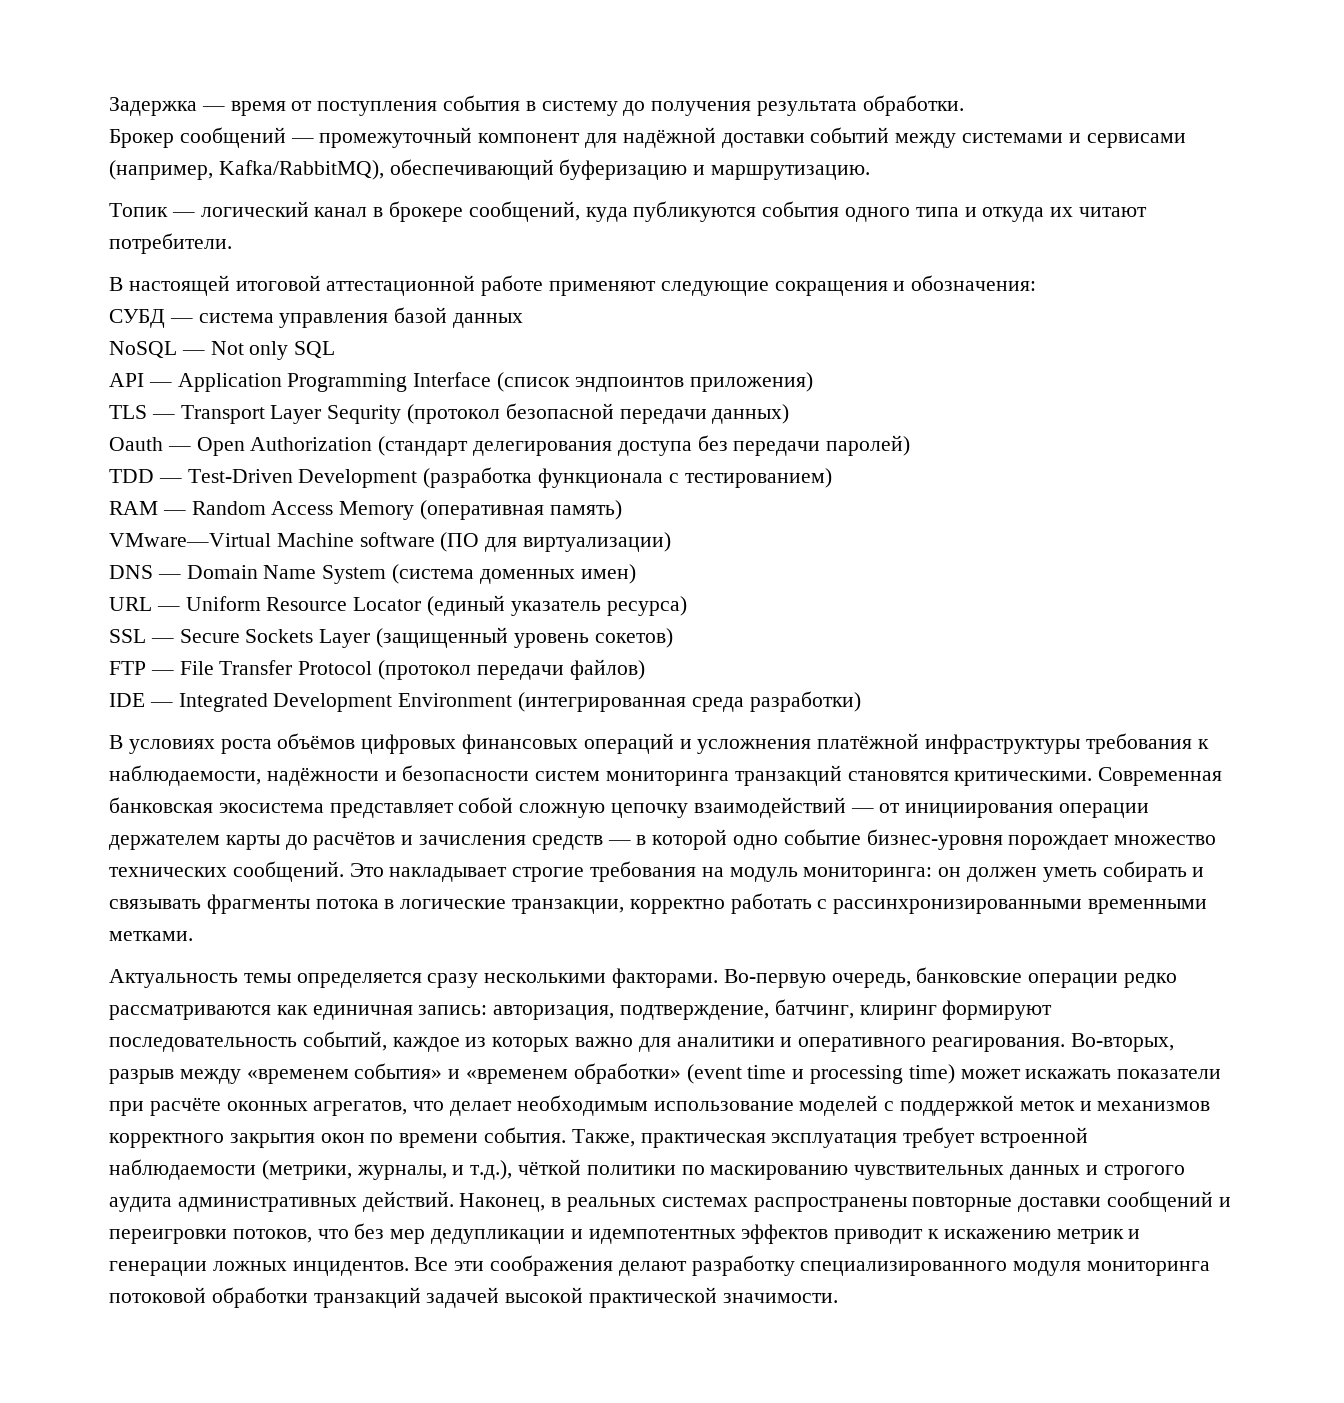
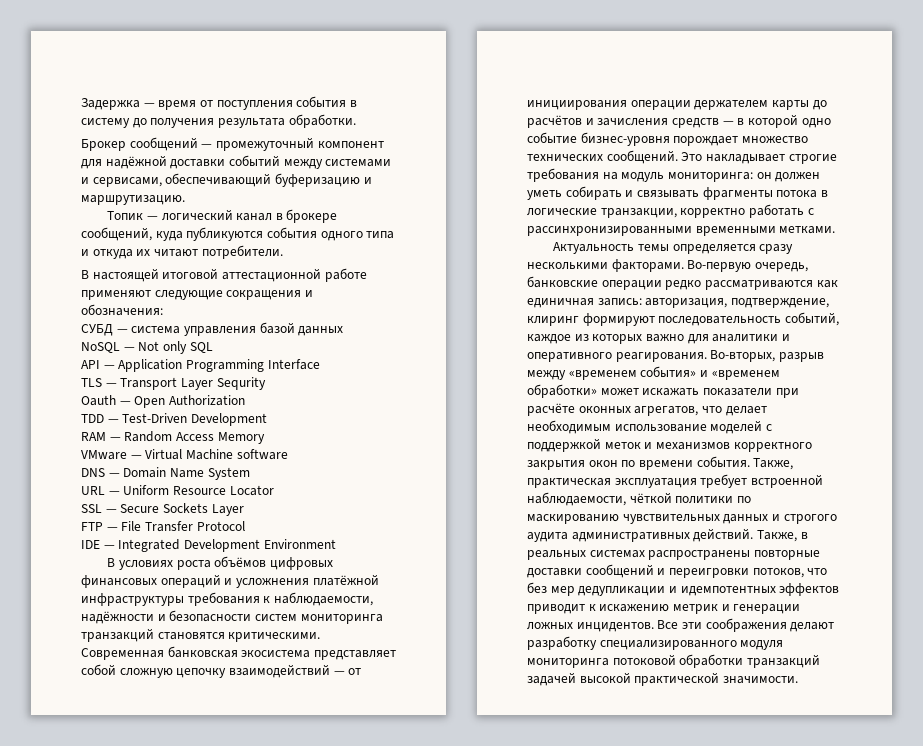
- Брокер сообщений — промежуточный компонент для надёжной доставки событий между системами и сервисами (например, Kafka/RabbitMQ), обеспечивающий буферизацию и маршрутизацию.
+ Брокер сообщений — промежуточный компонент для надёжной доставки событий между системами и сервисами, обеспечивающий буферизацию и маршрутизацию.
- API — Application Programming Interface (список эндпоинтов приложения)
+ API — Application Programming Interface
- TLS — Transport Layer Sequrity (протокол безопасной передачи данных)
+ TLS — Transport Layer Sequrity
- Oauth — Open Authorization (стандарт делегирования доступа без передачи паролей)
+ Oauth — Open Authorization
- TDD — Test-Driven Development (разработка функционала с тестированием)
+ TDD — Test-Driven Development
- RAM — Random Access Memory (оперативная память)
- VMware—Virtual Machine software (ПО для виртуализации)
+ RAM — Random Access Memory
+ VMware — Virtual Machine software
- DNS — Domain Name System (система доменных имен)
+ DNS — Domain Name System
- URL — Uniform Resource Locator (единый указатель ресурса)
+ URL — Uniform Resource Locator
- SSL — Secure Sockets Layer (защищенный уровень сокетов)
+ SSL — Secure Sockets Layer
- FTP — File Transfer Protocol (протокол передачи файлов)
+ FTP — File Transfer Protocol
- IDE — Integrated Development Environment (интегрированная среда разработки)
+ IDE — Integrated Development Environment
- Во-первую очередь, банковские операции редко рассматриваются как единичная запись: авторизация, подтверждение, батчинг, клиринг формируют последовательность событий, каждое из которых важно для аналитики и оперативного реагирования.
+ Во-первую очередь, банковские операции редко рассматриваются как единичная запись: авторизация, подтверждение, клиринг формируют последовательность событий, каждое из которых важно для аналитики и оперативного реагирования.
- Во-вторых, разрыв между «временем события» и «временем обработки» (event time и processing time) может искажать показатели при расчёте оконных агрегатов, что делает необходимым использование моделей с поддержкой меток и механизмов корректного закрытия окон по времени события.
+ Во-вторых, разрыв между «временем события» и «временем обработки» может искажать показатели при расчёте оконных агрегатов, что делает необходимым использование моделей с поддержкой меток и механизмов корректного закрытия окон по времени события.
- Также, практическая эксплуатация требует встроенной наблюдаемости (метрики, журналы, и т.д.), чёткой политики по маскированию чувствительных данных и строгого аудита административных действий.
+ Также, практическая эксплуатация требует встроенной наблюдаемости, чёткой политики по маскированию чувствительных данных и строгого аудита административных действий.
- Наконец, в реальных системах распространены повторные доставки сообщений и переигровки потоков, что без мер дедупликации и идемпотентных эффектов приводит к искажению метрик и генерации ложных инцидентов.
+ Также, в реальных системах распространены повторные доставки сообщений и переигровки потоков, что без мер дедупликации и идемпотентных эффектов приводит к искажению метрик и генерации ложных инцидентов.

